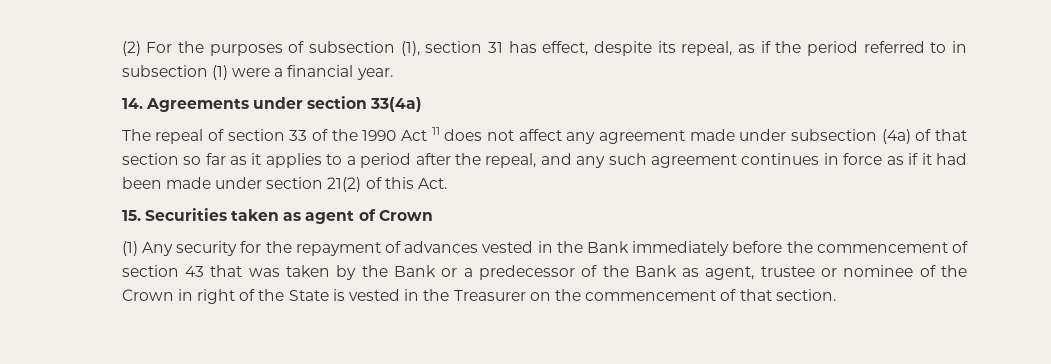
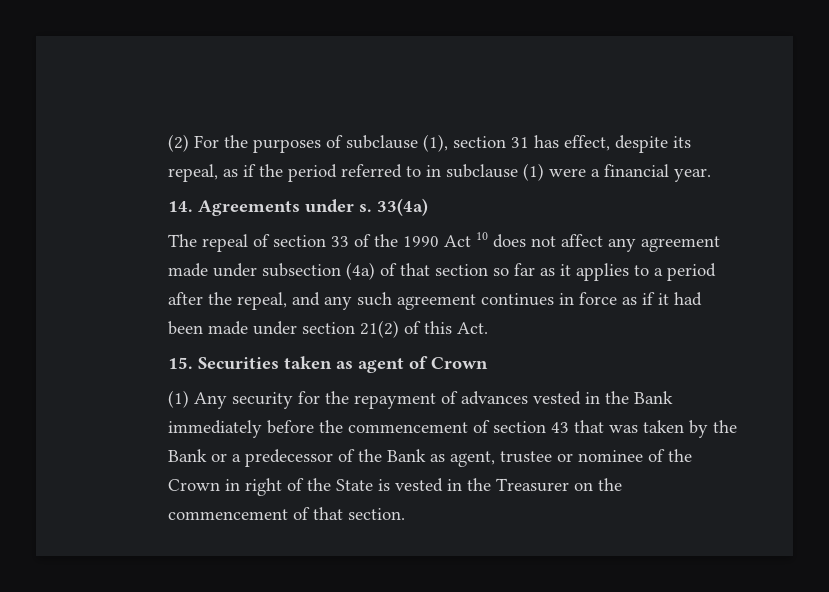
- (2) For the purposes of subsection (1), section 31 has effect, despite its repeal, as if the period referred to in subsection (1) were a financial year.
+ (2) For the purposes of subclause (1), section 31 has effect, despite its repeal, as if the period referred to in subclause (1) were a financial year.
- 14. Agreements under section 33(4a)
+ 14. Agreements under s. 33(4a)
- The repeal of section 33 of the 1990 Act 11 does not affect any agreement made under subsection (4a) of that section so far as it applies to a period after the repeal, and any such agreement continues in force as if it had been made under section 21(2) of this Act.
+ The repeal of section 33 of the 1990 Act 10 does not affect any agreement made under subsection (4a) of that section so far as it applies to a period after the repeal, and any such agreement continues in force as if it had been made under section 21(2) of this Act.

